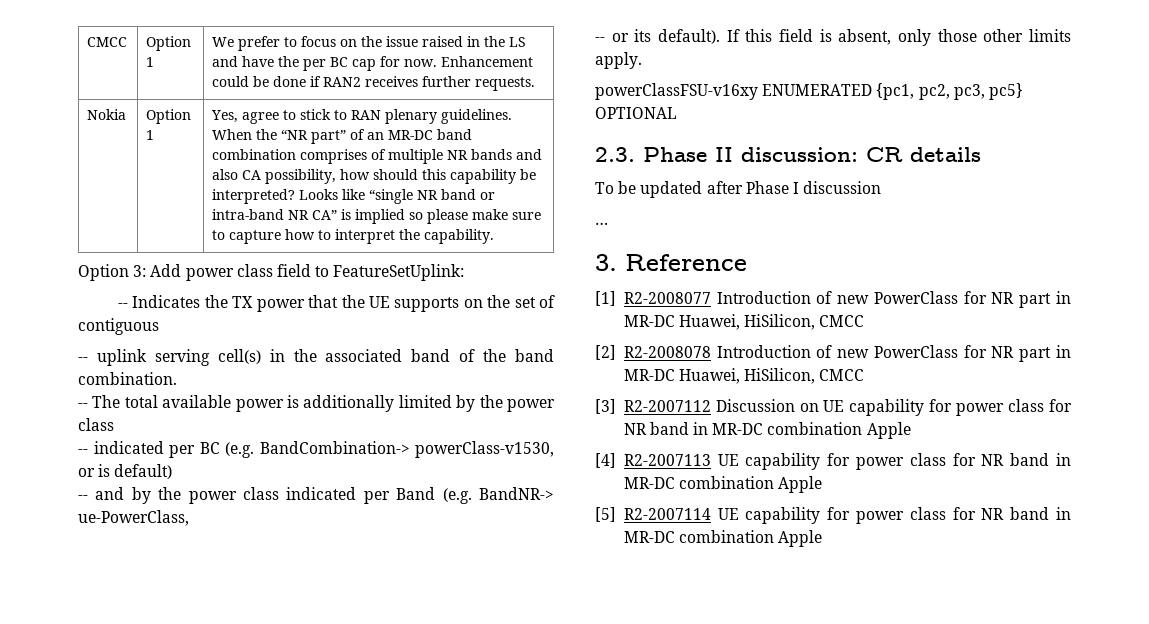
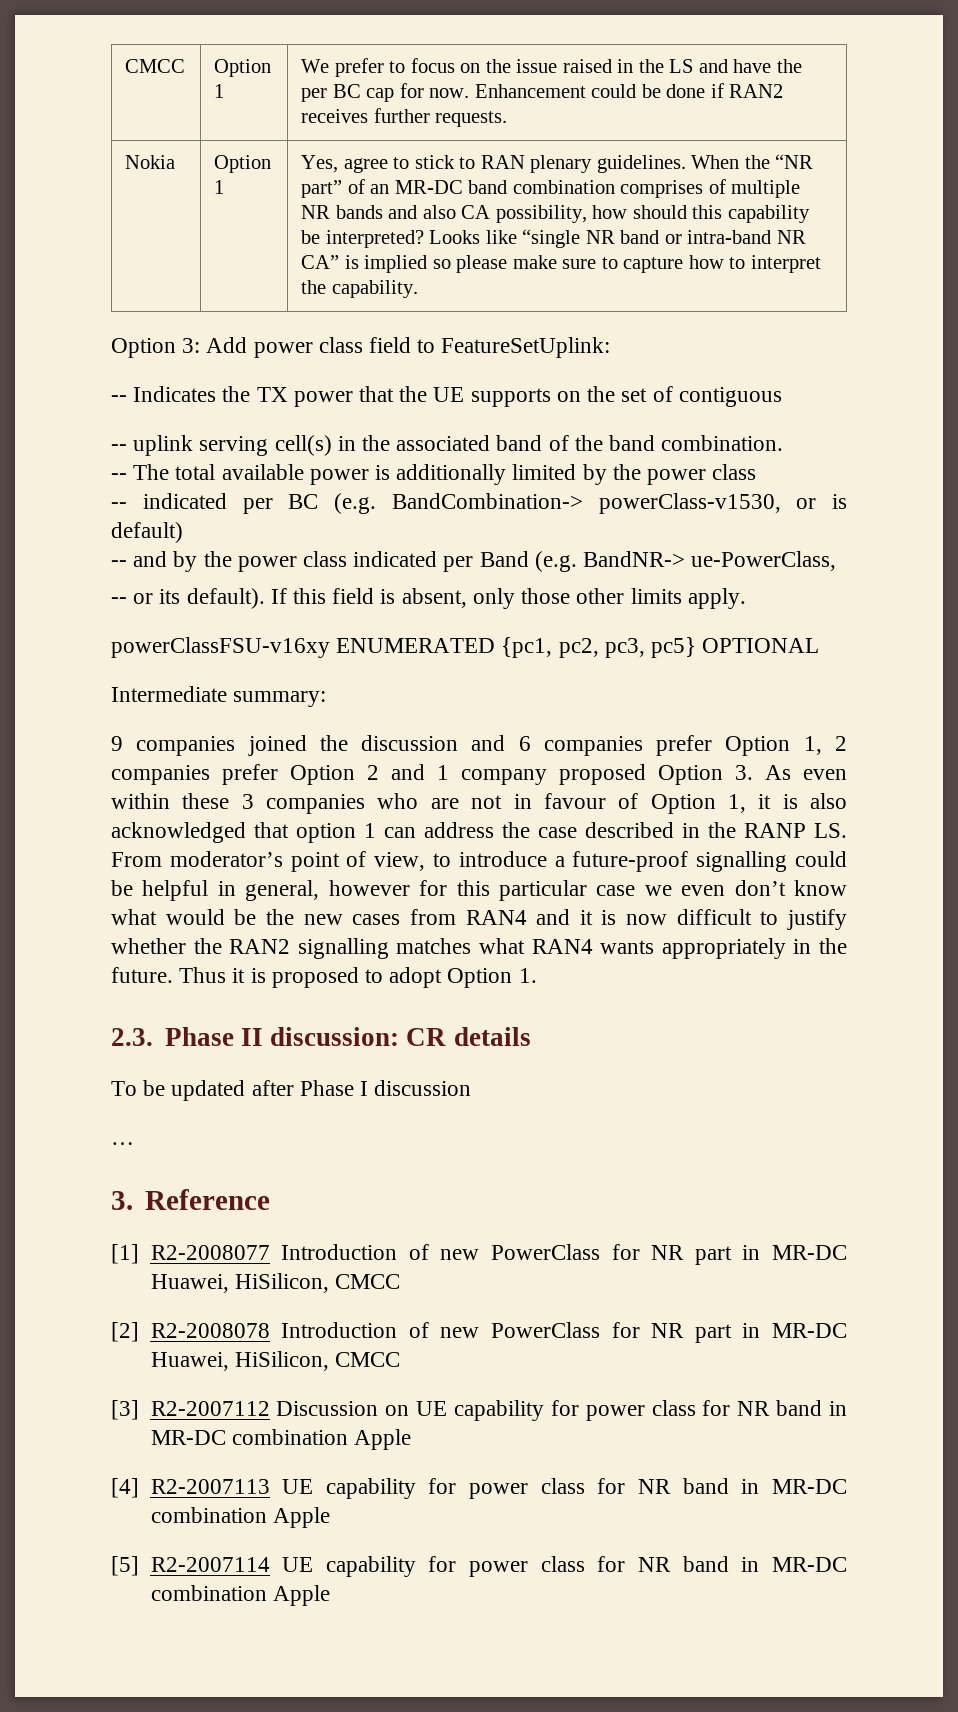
+ Intermediate summary:
+ 9 companies joined the discussion and 6 companies prefer Option 1, 2 companies prefer Option 2 and 1 company proposed Option 3. As even within these 3 companies who are not in favour of Option 1, it is also acknowledged that option 1 can address the case described in the RANP LS. From moderator’s point of view, to introduce a future-proof signalling could be helpful in general, however for this particular case we even don’t know what would be the new cases from RAN4 and it is now difficult to justify whether the RAN2 signalling matches what RAN4 wants appropriately in the future. Thus it is proposed to adopt Option 1.

